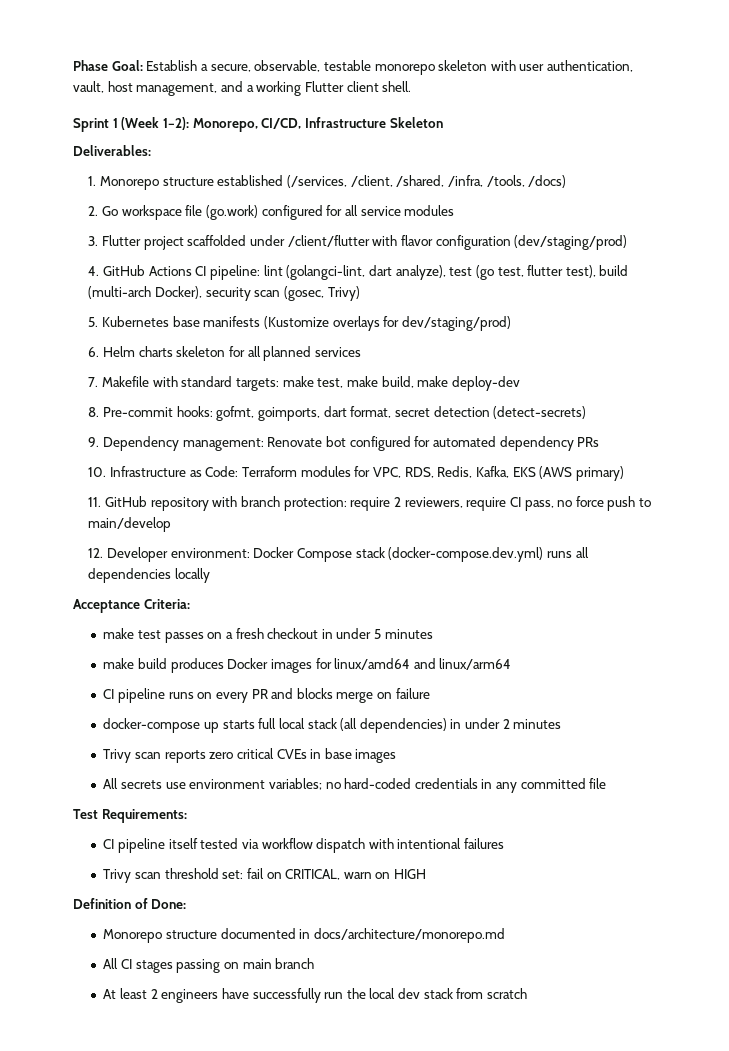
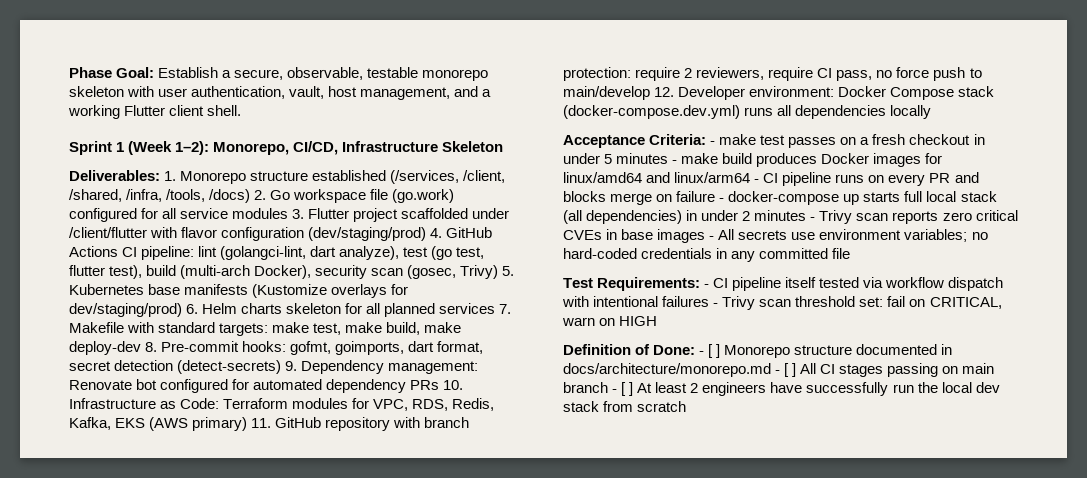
- Deliverables:
- 1. Monorepo structure established (/services, /client, /shared, /infra, /tools, /docs)
- 2. Go workspace file (go.work) configured for all service modules
- 3. Flutter project scaffolded under /client/flutter with flavor configuration (dev/staging/prod)
- 4. GitHub Actions CI pipeline:
+ Deliverables: 1. Monorepo structure established (/services, /client, /shared, /infra, /tools, /docs) 2. Go workspace file (go.work) configured for all service modules 3. Flutter project scaffolded under /client/flutter with flavor configuration (dev/staging/prod) 4. GitHub Actions CI pipeline:
- lint (golangci-lint, dart analyze), test (go test, flutter test), build (multi-arch Docker), security scan (gosec, Trivy)
- 5. Kubernetes base manifests (Kustomize overlays for dev/staging/prod)
- 6. Helm charts skeleton for all planned services
- 7. Makefile with standard targets:
+ lint (golangci-lint, dart analyze), test (go test, flutter test), build (multi-arch Docker), security scan (gosec, Trivy) 5. Kubernetes base manifests (Kustomize overlays for dev/staging/prod) 6. Helm charts skeleton for all planned services 7. Makefile with standard targets:
- make test, make build, make deploy-dev
- 8. Pre-commit hooks:
+ make test, make build, make deploy-dev 8. Pre-commit hooks:
- gofmt, goimports, dart format, secret detection (detect-secrets)
- 9. Dependency management:
+ gofmt, goimports, dart format, secret detection (detect-secrets) 9. Dependency management:
- Renovate bot configured for automated dependency PRs
- 10. Infrastructure as Code:
+ Renovate bot configured for automated dependency PRs 10. Infrastructure as Code:
- Terraform modules for VPC, RDS, Redis, Kafka, EKS (AWS primary)
- 11. GitHub repository with branch protection:
+ Terraform modules for VPC, RDS, Redis, Kafka, EKS (AWS primary) 11. GitHub repository with branch protection:
- require 2 reviewers, require CI pass, no force push to main/develop
- 12. Developer environment:
+ require 2 reviewers, require CI pass, no force push to main/develop 12. Developer environment:
- Acceptance Criteria:
- make test passes on a fresh checkout in under 5 minutes
- make build produces Docker images for linux/amd64 and linux/arm64
- CI pipeline runs on every PR and blocks merge on failure
- docker-compose up starts full local stack (all dependencies) in under 2 minutes
- Trivy scan reports zero critical CVEs in base images
- All secrets use environment variables;
+ Acceptance Criteria: - make test passes on a fresh checkout in under 5 minutes - make build produces Docker images for linux/amd64 and linux/arm64 - CI pipeline runs on every PR and blocks merge on failure - docker-compose up starts full local stack (all dependencies) in under 2 minutes - Trivy scan reports zero critical CVEs in base images - All secrets use environment variables;
- Test Requirements:
- CI pipeline itself tested via workflow dispatch with intentional failures
- Trivy scan threshold set: fail on CRITICAL, warn on HIGH
+ Test Requirements: - CI pipeline itself tested via workflow dispatch with intentional failures - Trivy scan threshold set: fail on CRITICAL, warn on HIGH
- Definition of Done:
- Monorepo structure documented in docs/architecture/monorepo.md
- All CI stages passing on main branch
- At least 2 engineers have successfully run the local dev stack from scratch
+ Definition of Done: - [ ] Monorepo structure documented in docs/architecture/monorepo.md - [ ] All CI stages passing on main branch - [ ] At least 2 engineers have successfully run the local dev stack from scratch

